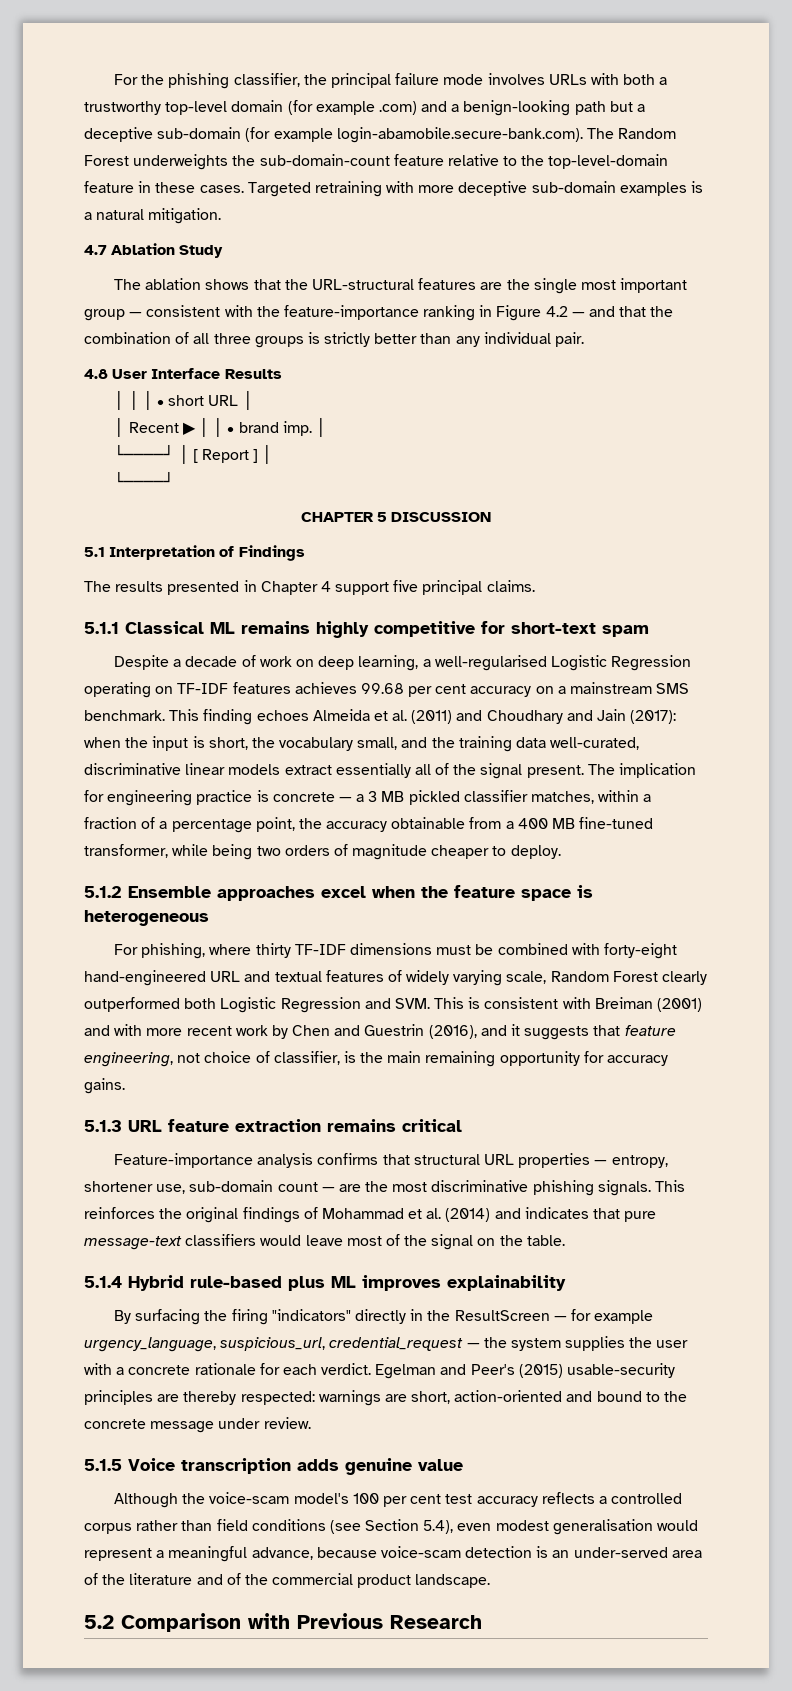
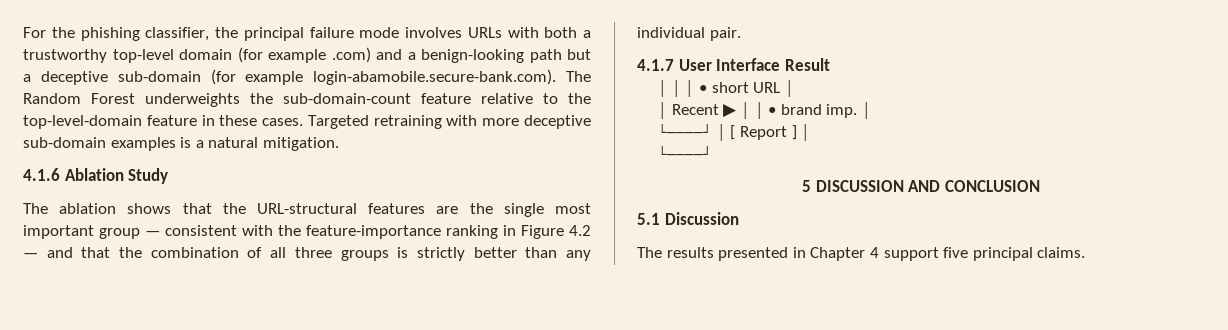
- 4.7 Ablation Study
+ 4.1.6 Ablation Study
- 4.8 User Interface Results
+ 4.1.7 User Interface Result
- CHAPTER 5 DISCUSSION
+ 5 DISCUSSION AND CONCLUSION
- 5.1 Interpretation of Findings
+ 5.1 Discussion
- 5.1.1 Classical ML remains highly competitive for short-text spam
- Despite a decade of work on deep learning, a well-regularised Logistic Regression operating on TF-IDF features achieves 99.68 per cent accuracy on a mainstream SMS benchmark. This finding echoes Almeida et al. (2011) and Choudhary and Jain (2017): when the input is short, the vocabulary small, and the training data well-curated, discriminative linear models extract essentially all of the signal present. The implication for engineering practice is concrete — a 3 MB pickled classifier matches, within a fraction of a percentage point, the accuracy obtainable from a 400 MB fine-tuned transformer, while being two orders of magnitude cheaper to deploy.
- 5.1.2 Ensemble approaches excel when the feature space is heterogeneous
- For phishing, where thirty TF-IDF dimensions must be combined with forty-eight hand-engineered URL and textual features of widely varying scale, Random Forest clearly outperformed both Logistic Regression and SVM. This is consistent with Breiman (2001) and with more recent work by Chen and Guestrin (2016), and it suggests that feature engineering, not choice of classifier, is the main remaining opportunity for accuracy gains.
- 5.1.3 URL feature extraction remains critical
- Feature-importance analysis confirms that structural URL properties — entropy, shortener use, sub-domain count — are the most discriminative phishing signals. This reinforces the original findings of Mohammad et al. (2014) and indicates that pure message-text classifiers would leave most of the signal on the table.
- 5.1.4 Hybrid rule-based plus ML improves explainability
- By surfacing the firing "indicators" directly in the ResultScreen — for example urgency_language, suspicious_url, credential_request — the system supplies the user with a concrete rationale for each verdict. Egelman and Peer's (2015) usable-security principles are thereby respected: warnings are short, action-oriented and bound to the concrete message under review.
- 5.1.5 Voice transcription adds genuine value
- Although the voice-scam model's 100 per cent test accuracy reflects a controlled corpus rather than field conditions (see Section 5.4), even modest generalisation would represent a meaningful advance, because voice-scam detection is an under-served area of the literature and of the commercial product landscape.
- 5.2 Comparison with Previous Research

